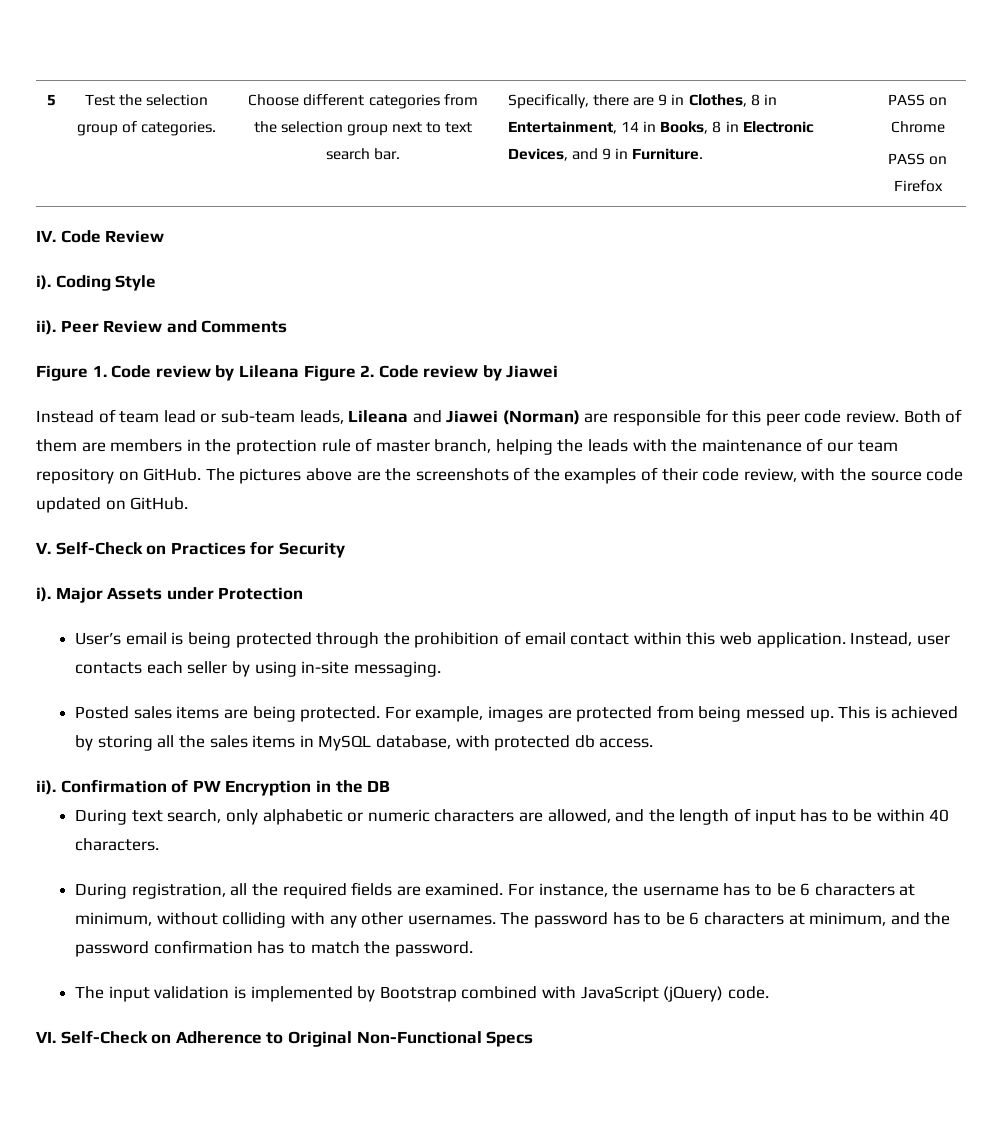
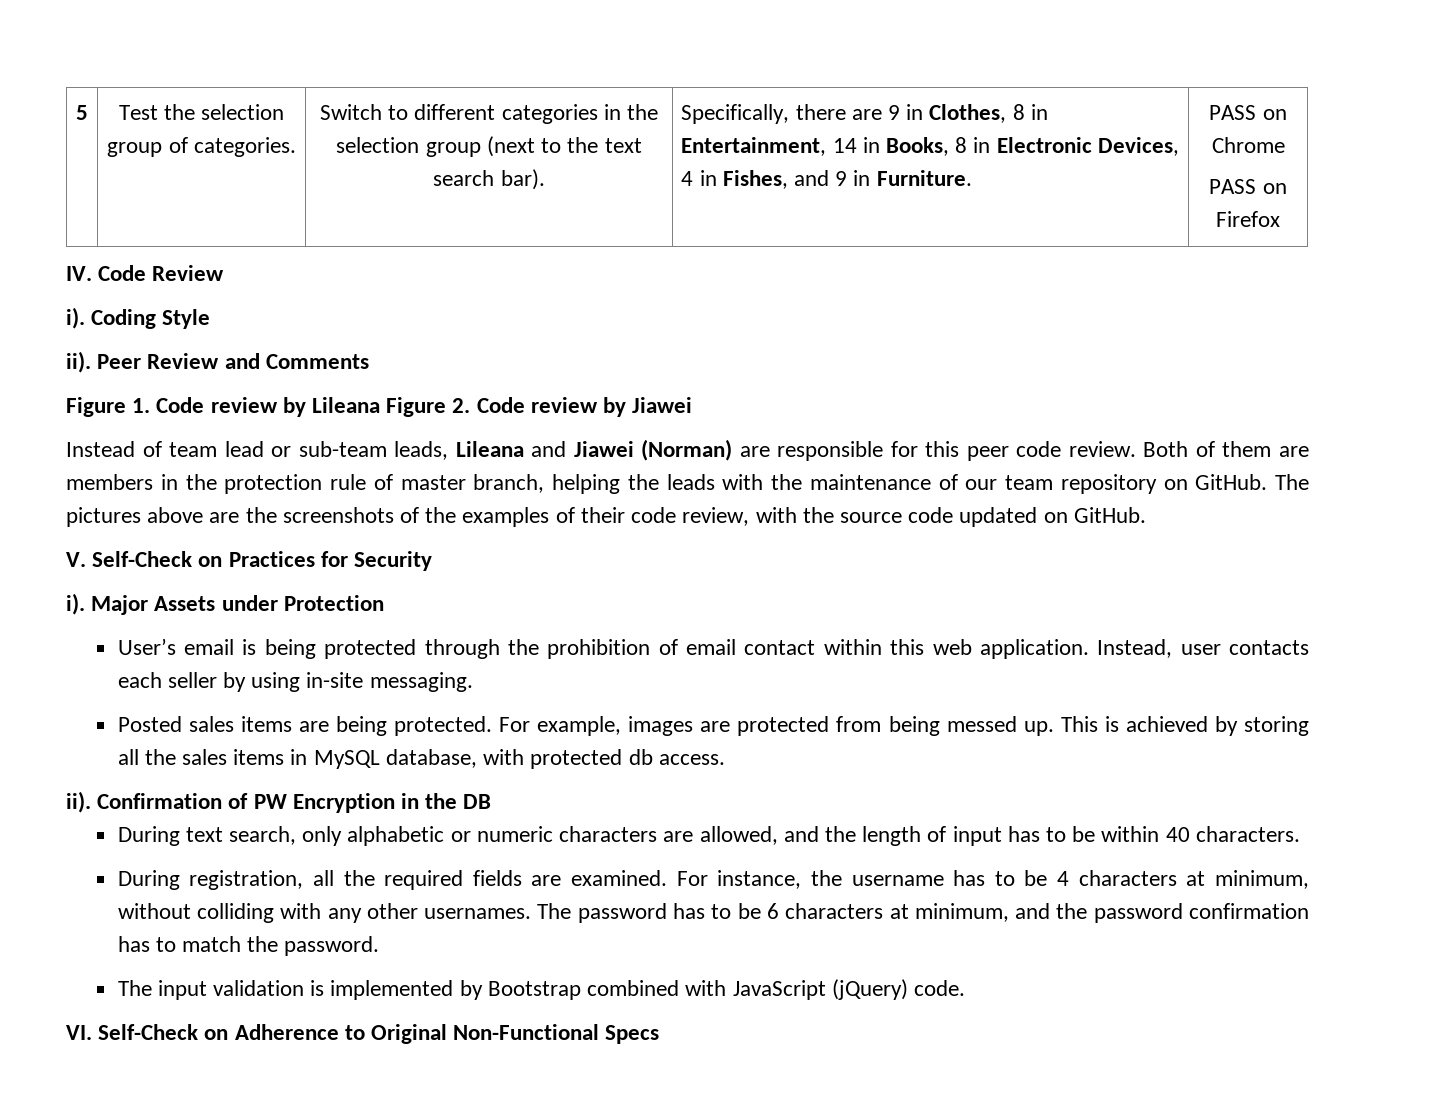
- Choose different categories from the selection group next to text search bar.
+ Switch to different categories in the selection group (next to the text search bar).
- Specifically, there are 9 in Clothes, 8 in Entertainment, 14 in Books, 8 in Electronic Devices, and 9 in Furniture.
+ Specifically, there are 9 in Clothes, 8 in Entertainment, 14 in Books, 8 in Electronic Devices, 4 in Fishes, and 9 in Furniture.
- For instance, the username has to be 6 characters at minimum, without colliding with any other usernames.
+ For instance, the username has to be 4 characters at minimum, without colliding with any other usernames.

